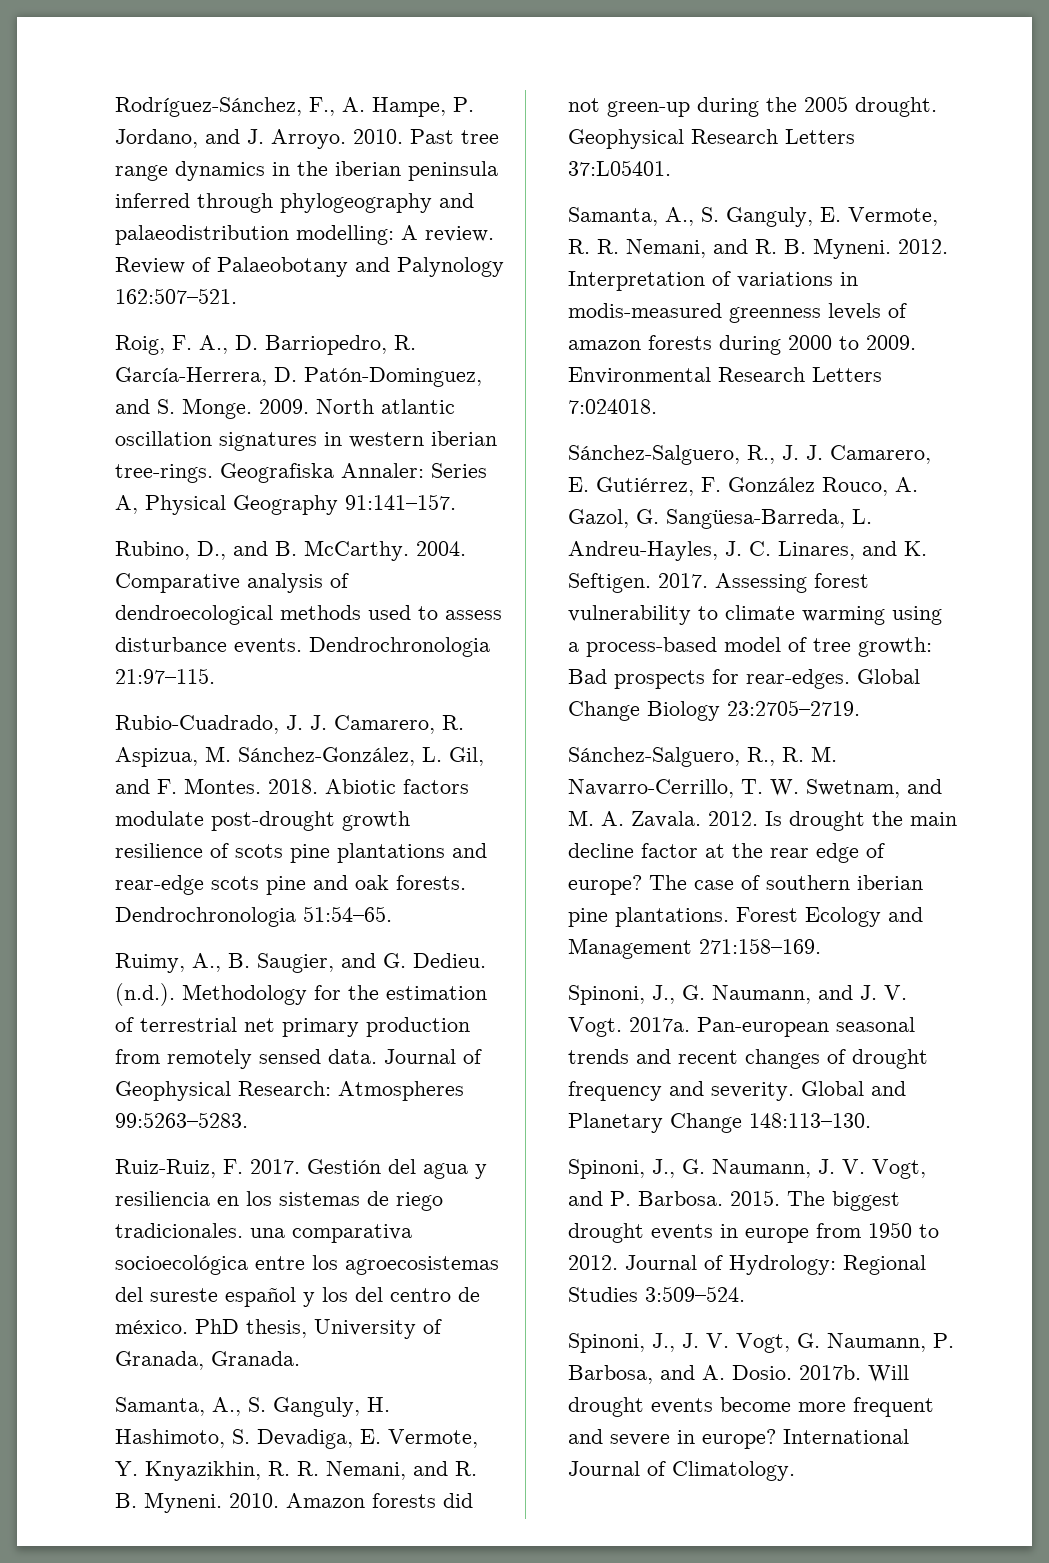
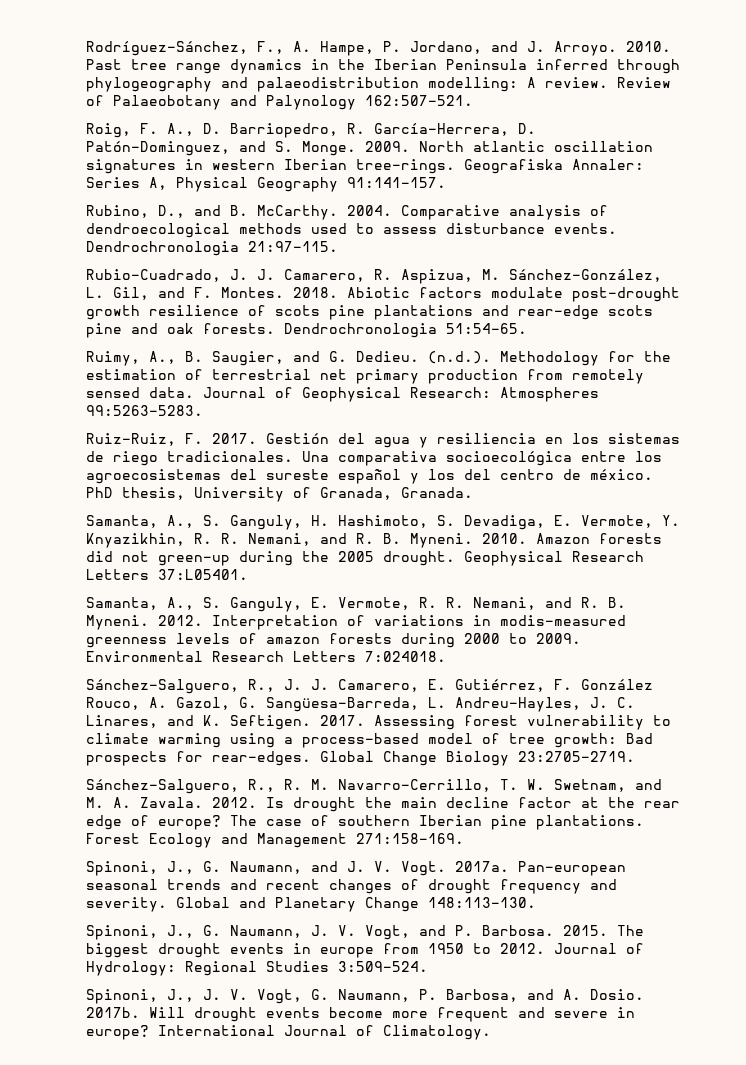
- Past tree range dynamics in the iberian peninsula inferred through phylogeography and palaeodistribution modelling: A review.
+ Past tree range dynamics in the Iberian Peninsula inferred through phylogeography and palaeodistribution modelling: A review.
- North atlantic oscillation signatures in western iberian tree-rings.
+ North atlantic oscillation signatures in western Iberian tree-rings.
- Gestión del agua y resiliencia en los sistemas de riego tradicionales. una comparativa socioecológica entre los agroecosistemas del sureste español y los del centro de méxico.
+ Gestión del agua y resiliencia en los sistemas de riego tradicionales. Una comparativa socioecológica entre los agroecosistemas del sureste español y los del centro de méxico.
- The case of southern iberian pine plantations.
+ The case of southern Iberian pine plantations.

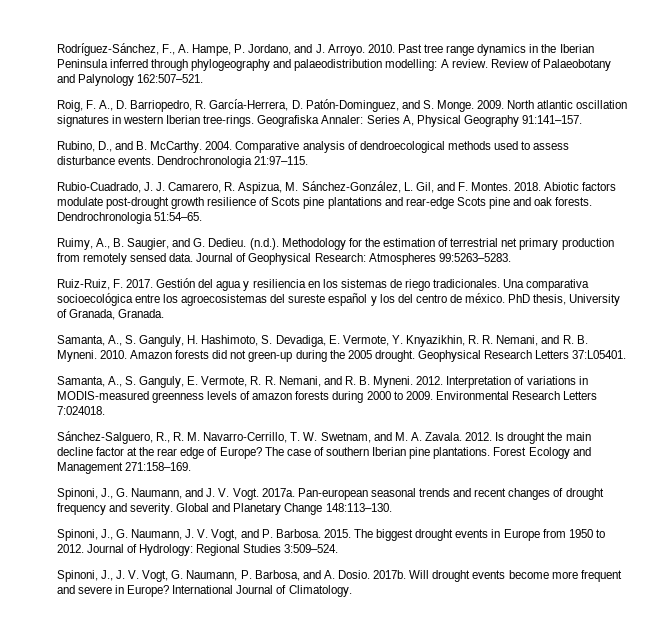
- Abiotic factors modulate post-drought growth resilience of scots pine plantations and rear-edge scots pine and oak forests.
+ Abiotic factors modulate post-drought growth resilience of Scots pine plantations and rear-edge Scots pine and oak forests.
- Interpretation of variations in modis-measured greenness levels of amazon forests during 2000 to 2009.
+ Interpretation of variations in MODIS-measured greenness levels of amazon forests during 2000 to 2009.
- Sánchez-Salguero, R., J. J. Camarero, E. Gutiérrez, F. González Rouco, A. Gazol, G. Sangüesa-Barreda, L. Andreu-Hayles, J. C. Linares, and K. Seftigen. 2017. Assessing forest vulnerability to climate warming using a process-based model of tree growth: Bad prospects for rear-edges. Global Change Biology 23:2705–2719.
- Is drought the main decline factor at the rear edge of europe?
+ Is drought the main decline factor at the rear edge of Europe?
- The biggest drought events in europe from 1950 to 2012.
+ The biggest drought events in Europe from 1950 to 2012.
- Will drought events become more frequent and severe in europe?
+ Will drought events become more frequent and severe in Europe?

